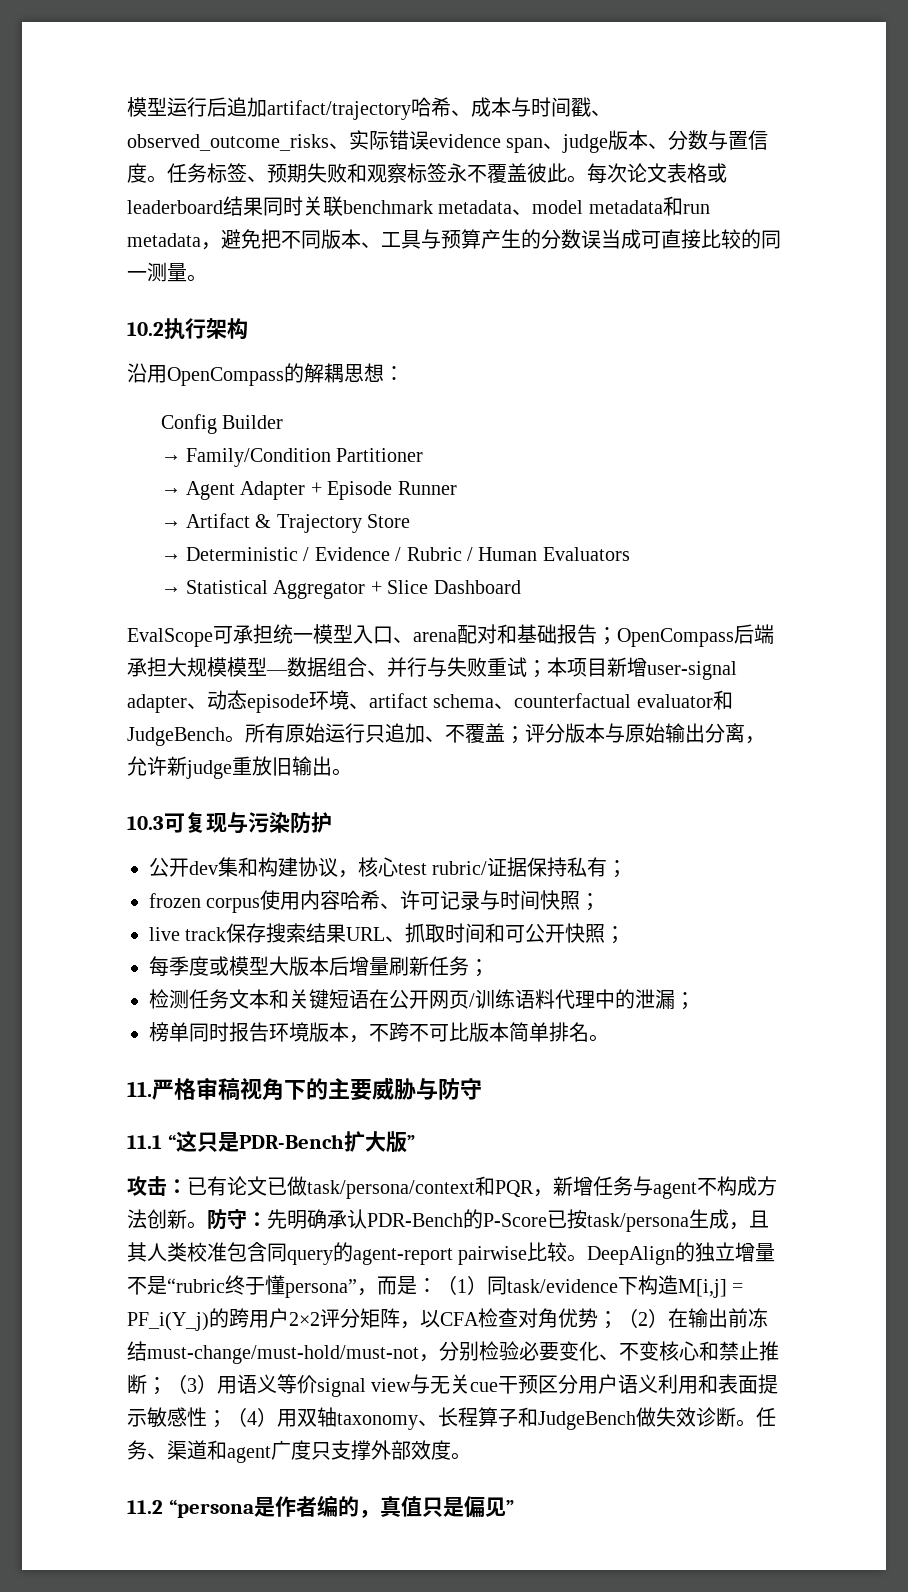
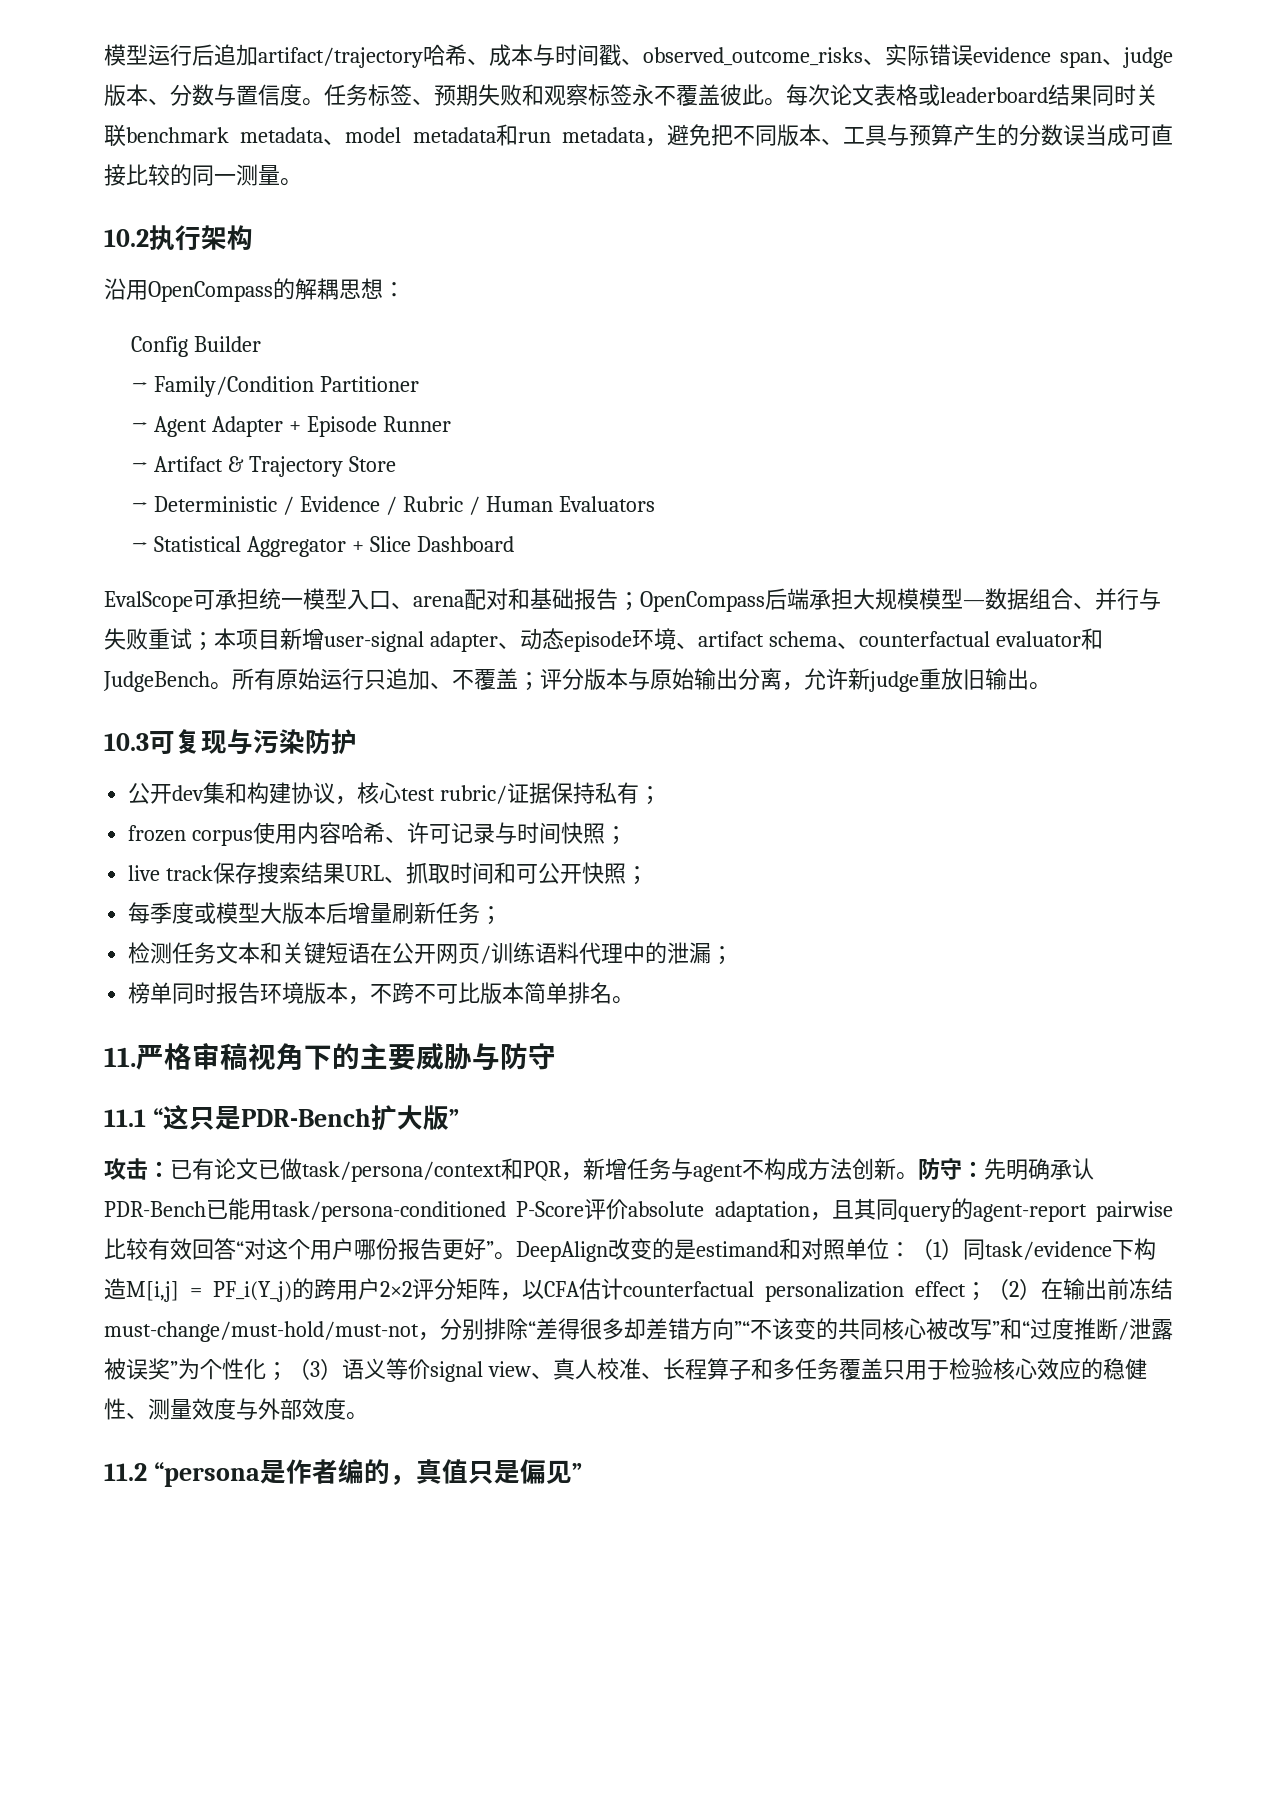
- 防守：先明确承认PDR-Bench的P-Score已按task/persona生成，且其人类校准包含同query的agent-report pairwise比较。DeepAlign的独立增量不是“rubric终于懂persona”，而是：（1）同task/evidence下构造M[i,j] = PF_i(Y_j)的跨用户2×2评分矩阵，以CFA检查对角优势；（2）在输出前冻结must-change/must-hold/must-not，分别检验必要变化、不变核心和禁止推断；（3）用语义等价signal view与无关cue干预区分用户语义利用和表面提示敏感性；（4）用双轴taxonomy、长程算子和JudgeBench做失效诊断。任务、渠道和agent广度只支撑外部效度。
+ 防守：先明确承认PDR-Bench已能用task/persona-conditioned P-Score评价absolute adaptation，且其同query的agent-report pairwise比较有效回答“对这个用户哪份报告更好”。DeepAlign改变的是estimand和对照单位：（1）同task/evidence下构造M[i,j] = PF_i(Y_j)的跨用户2×2评分矩阵，以CFA估计counterfactual personalization effect；（2）在输出前冻结must-change/must-hold/must-not，分别排除“差得很多却差错方向”“不该变的共同核心被改写”和“过度推断/泄露被误奖”为个性化；（3）语义等价signal view、真人校准、长程算子和多任务覆盖只用于检验核心效应的稳健性、测量效度与外部效度。

